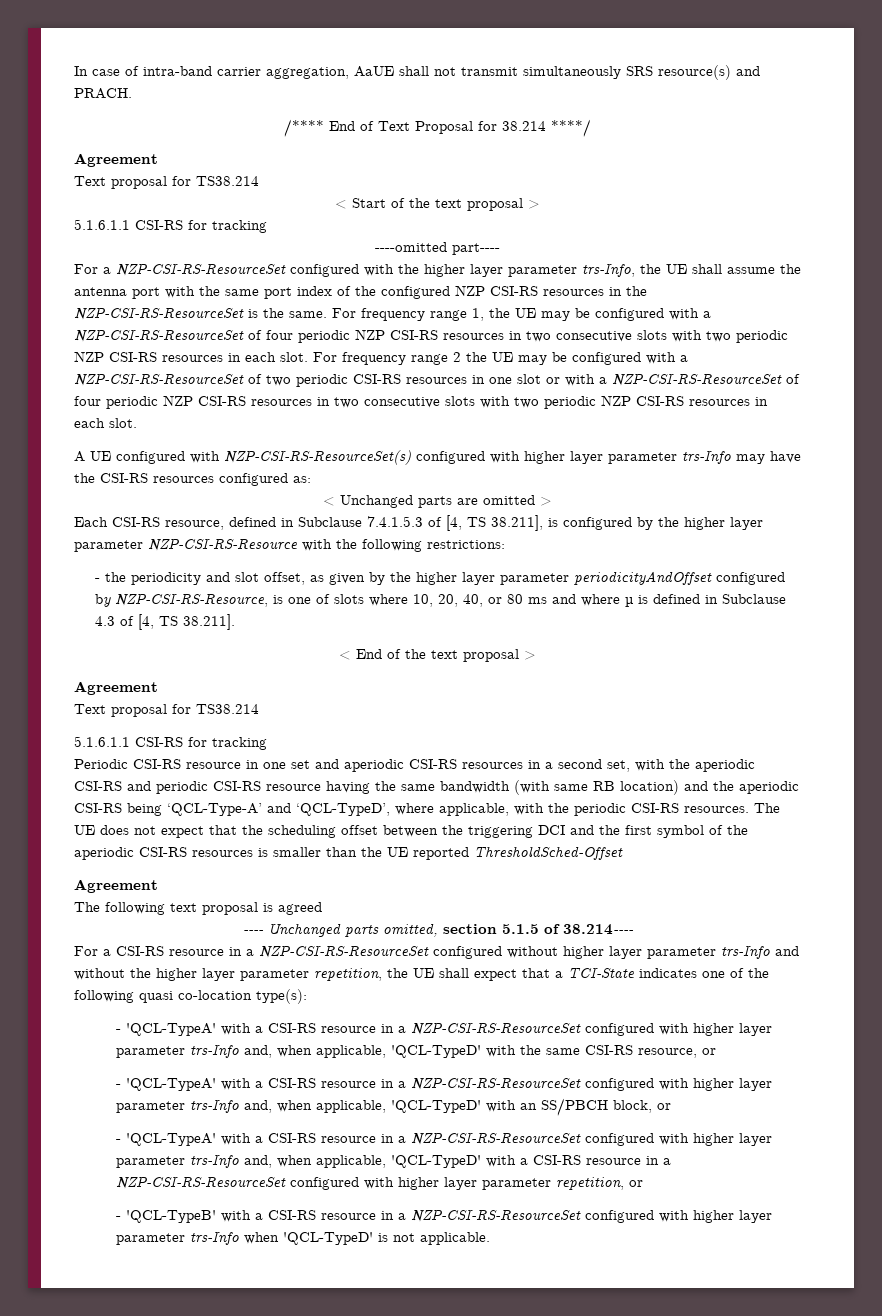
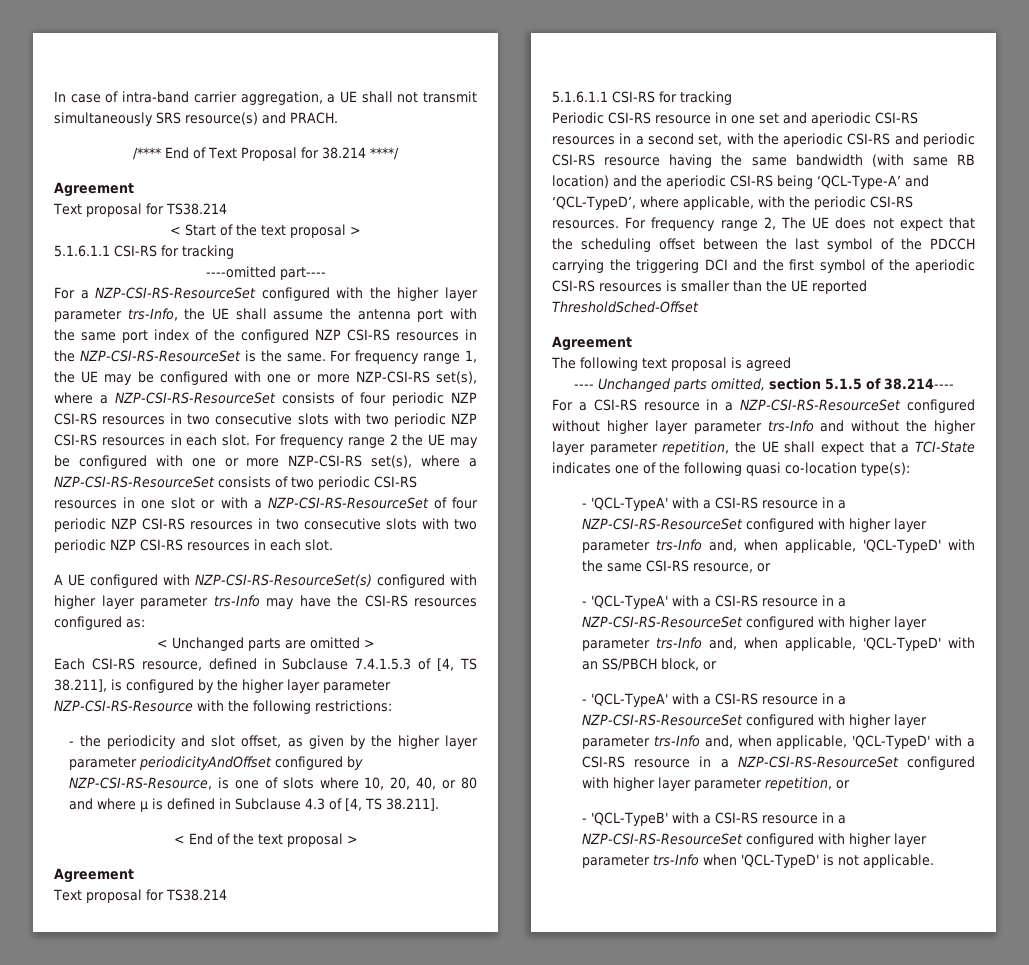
- In case of intra-band carrier aggregation, AaUE shall not transmit simultaneously SRS resource(s) and PRACH.
+ In case of intra-band carrier aggregation, a UE shall not transmit simultaneously SRS resource(s) and PRACH.
- For frequency range 1, the UE may be configured with a NZP-CSI-RS-ResourceSet of four periodic NZP CSI-RS resources in two consecutive slots with two periodic NZP CSI-RS resources in each slot.
+ For frequency range 1, the UE may be configured with one or more NZP-CSI-RS set(s), where a NZP-CSI-RS-ResourceSet consists of four periodic NZP CSI-RS resources in two consecutive slots with two periodic NZP CSI-RS resources in each slot.
- For frequency range 2 the UE may be configured with a NZP-CSI-RS-ResourceSet of two periodic CSI-RS resources in one slot or with a NZP-CSI-RS-ResourceSet of four periodic NZP CSI-RS resources in two consecutive slots with two periodic NZP CSI-RS resources in each slot.
+ For frequency range 2 the UE may be configured with one or more NZP-CSI-RS set(s), where a NZP-CSI-RS-ResourceSet consists of two periodic CSI-RS resources in one slot or with a NZP-CSI-RS-ResourceSet of four periodic NZP CSI-RS resources in two consecutive slots with two periodic NZP CSI-RS resources in each slot.
- - the periodicity and slot offset, as given by the higher layer parameter periodicityAndOffset configured by NZP-CSI-RS-Resource, is one of slots where 10, 20, 40, or 80 ms and where µ is defined in Subclause 4.3 of [4, TS 38.211].
+ - the periodicity and slot offset, as given by the higher layer parameter periodicityAndOffset configured by NZP-CSI-RS-Resource, is one of slots where 10, 20, 40, or 80 and where µ is defined in Subclause 4.3 of [4, TS 38.211].
- The UE does not expect that the scheduling offset between the triggering DCI and the first symbol of the aperiodic CSI-RS resources is smaller than the UE reported ThresholdSched-Offset
+ For frequency range 2, The UE does not expect that the scheduling offset between the last symbol of the PDCCH carrying the triggering DCI and the first symbol of the aperiodic CSI-RS resources is smaller than the UE reported ThresholdSched-Offset

